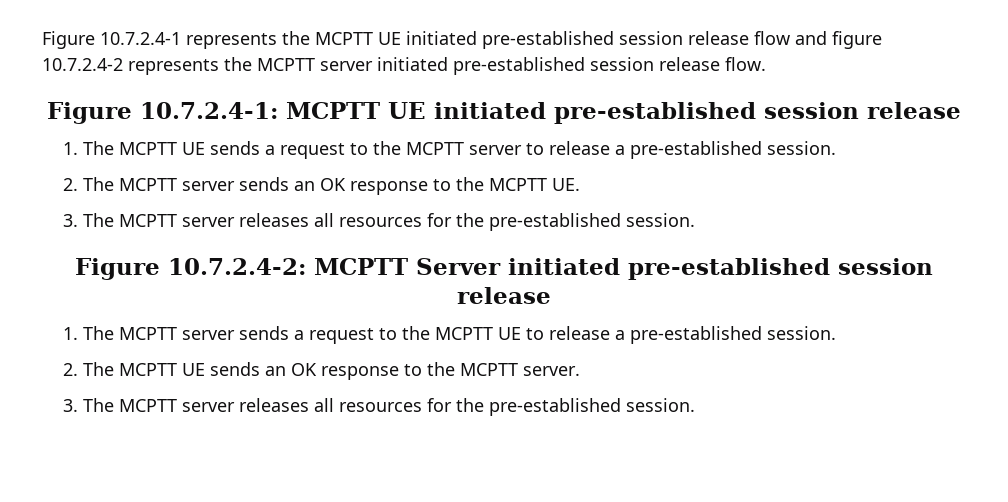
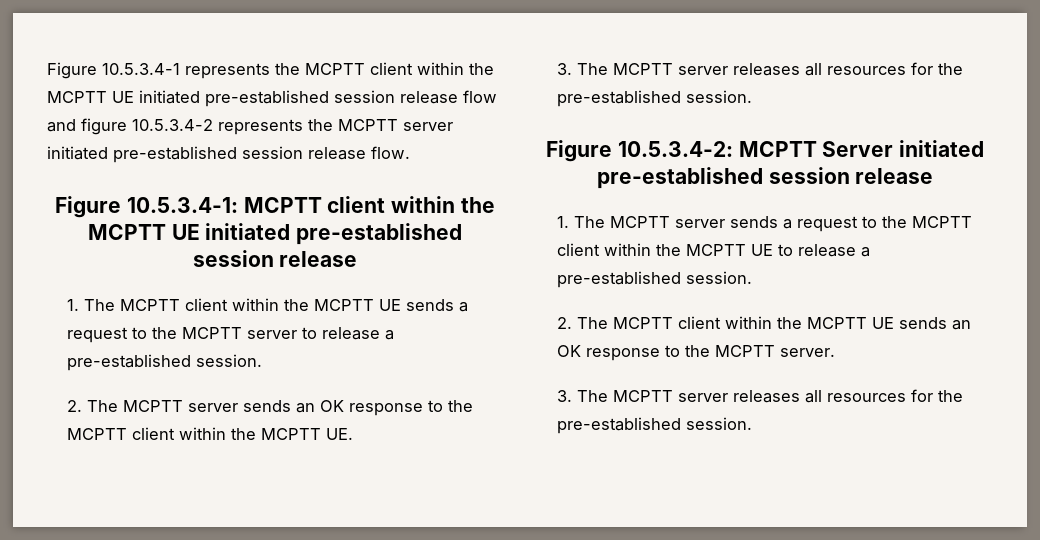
- Figure 10.7.2.4-1 represents the MCPTT UE initiated pre-established session release flow and figure 10.7.2.4-2 represents the MCPTT server initiated pre-established session release flow.
+ Figure 10.5.3.4-1 represents the MCPTT client within the MCPTT UE initiated pre-established session release flow and figure 10.5.3.4-2 represents the MCPTT server initiated pre-established session release flow.
- Figure 10.7.2.4-1: MCPTT UE initiated pre-established session release
+ Figure 10.5.3.4-1: MCPTT client within the MCPTT UE initiated pre-established session release
- 1. The MCPTT UE sends a request to the MCPTT server to release a pre-established session.
+ 1. The MCPTT client within the MCPTT UE sends a request to the MCPTT server to release a pre-established session.
- 2. The MCPTT server sends an OK response to the MCPTT UE.
+ 2. The MCPTT server sends an OK response to the MCPTT client within the MCPTT UE.
- Figure 10.7.2.4-2: MCPTT Server initiated pre-established session release
+ Figure 10.5.3.4-2: MCPTT Server initiated pre-established session release
- 1. The MCPTT server sends a request to the MCPTT UE to release a pre-established session.
+ 1. The MCPTT server sends a request to the MCPTT client within the MCPTT UE to release a pre-established session.
- 2. The MCPTT UE sends an OK response to the MCPTT server.
+ 2. The MCPTT client within the MCPTT UE sends an OK response to the MCPTT server.

